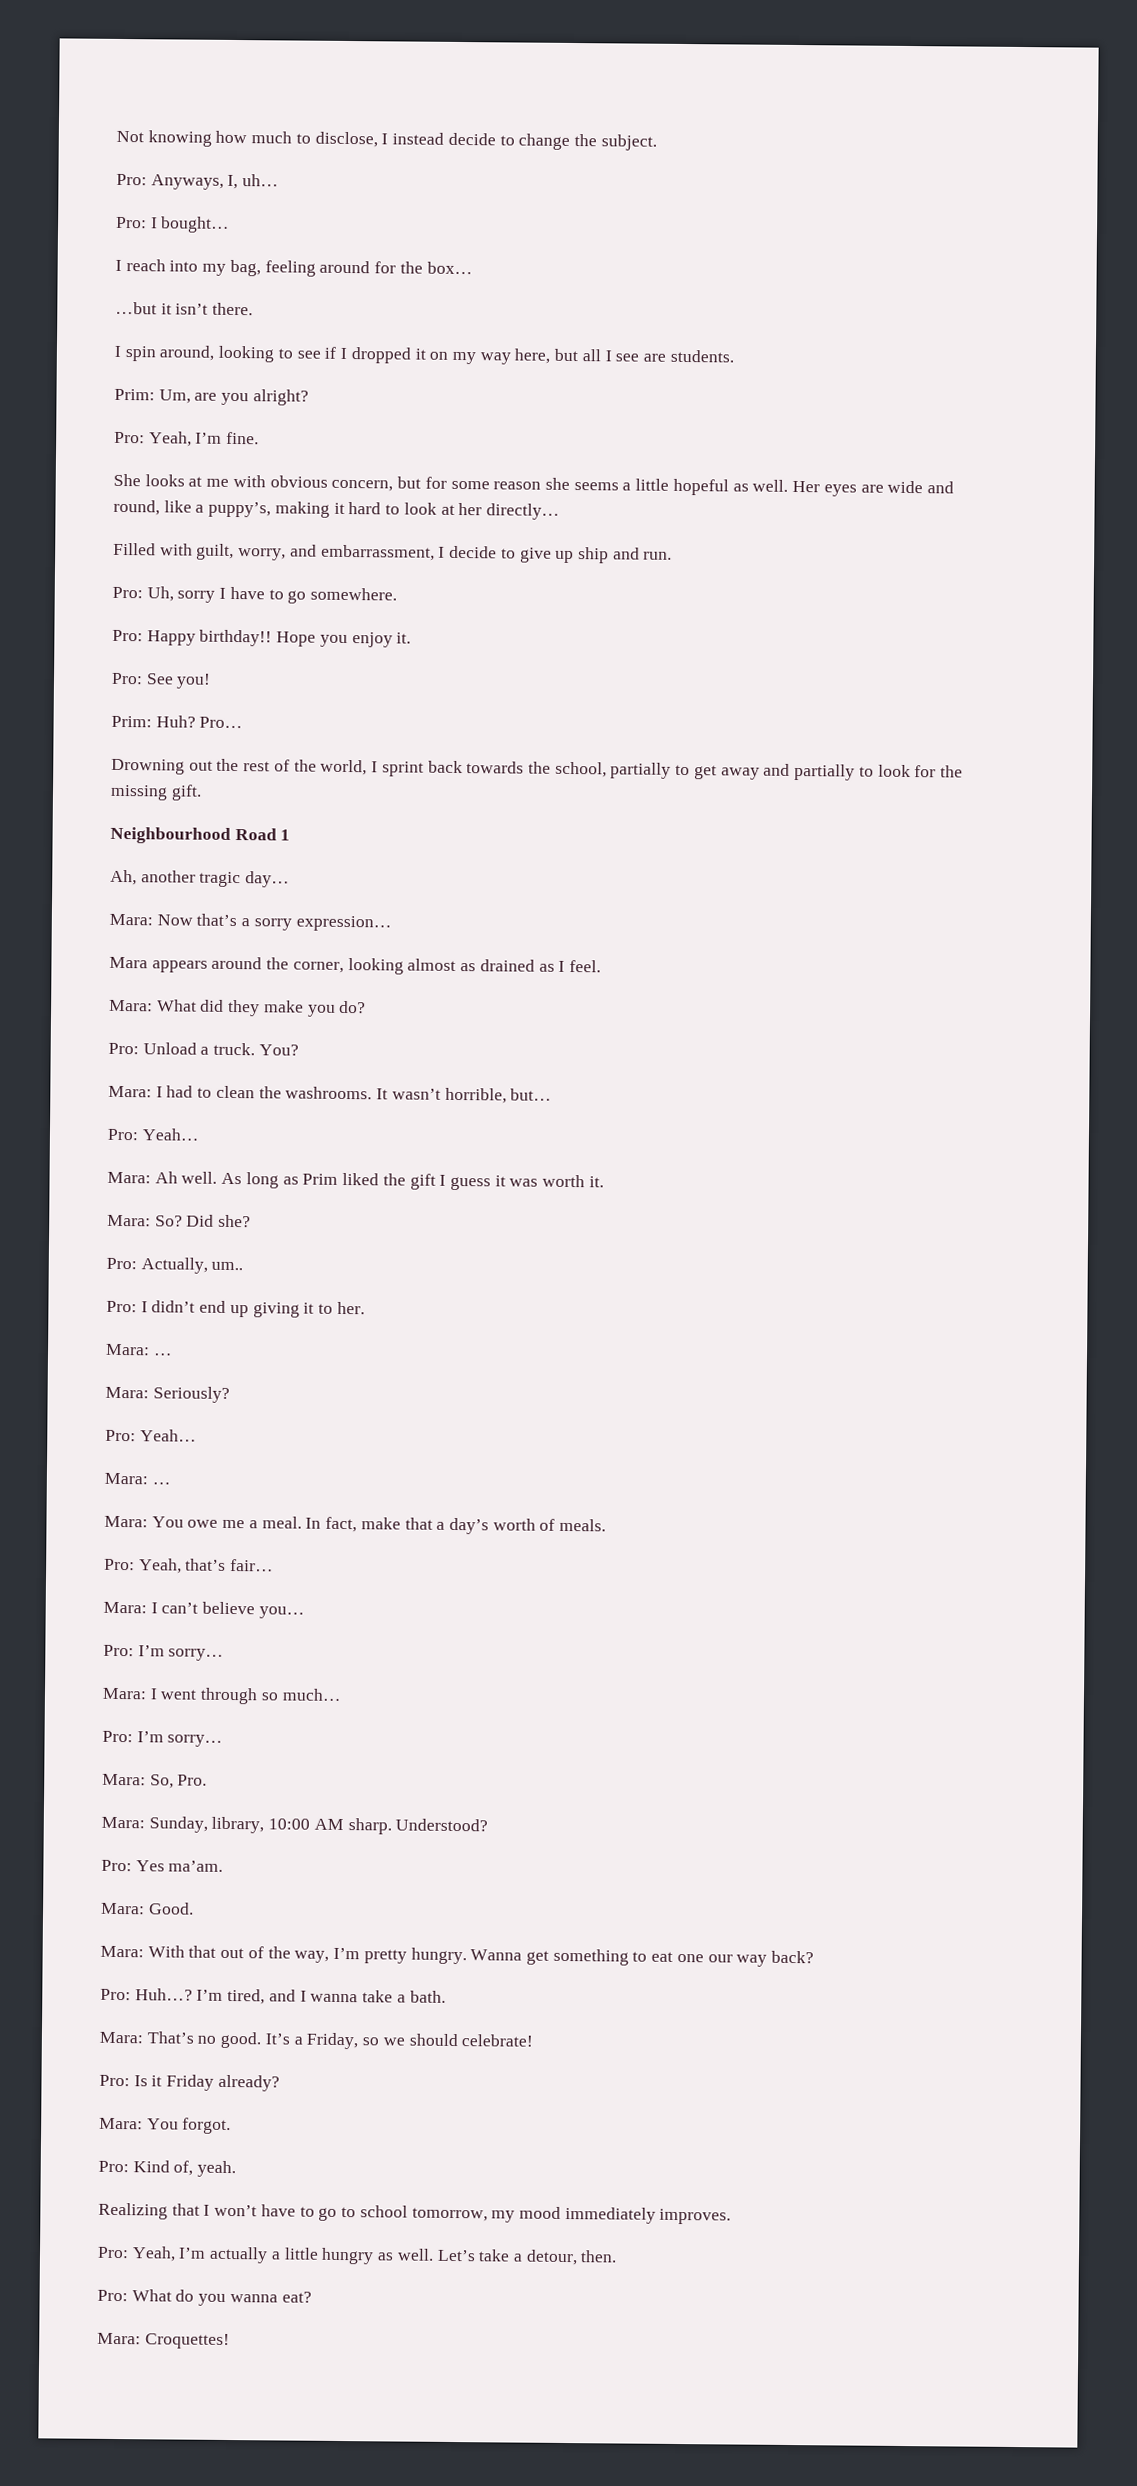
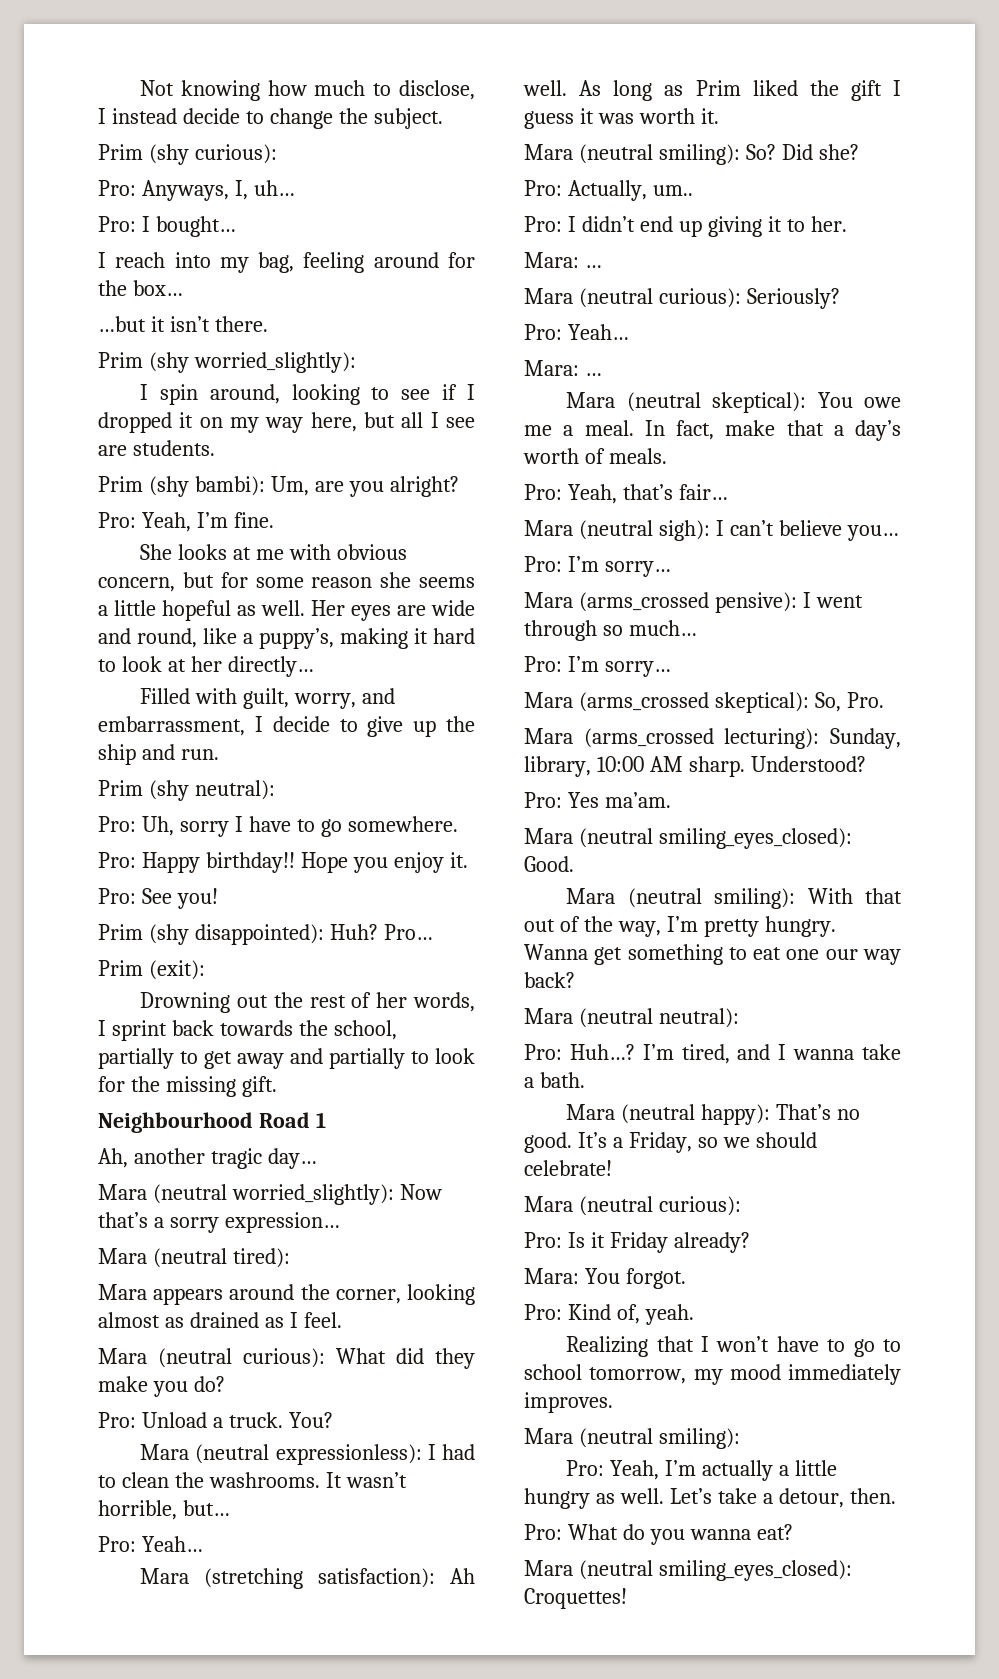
+ Prim (shy curious):
+ Prim (shy worried_slightly):
- Prim: Um, are you alright?
+ Prim (shy bambi): Um, are you alright?
- Filled with guilt, worry, and embarrassment, I decide to give up ship and run.
+ Filled with guilt, worry, and embarrassment, I decide to give up the ship and run.
+ Prim (shy neutral):
- Prim: Huh?
+ Prim (shy disappointed): Huh?
+ Prim (exit):
- Drowning out the rest of the world, I sprint back towards the school, partially to get away and partially to look for the missing gift.
+ Drowning out the rest of her words, I sprint back towards the school, partially to get away and partially to look for the missing gift.
- Mara: Now that’s a sorry expression…
+ Mara (neutral worried_slightly): Now that’s a sorry expression…
+ Mara (neutral tired):
- Mara: What did they make you do?
+ Mara (neutral curious): What did they make you do?
- Mara: I had to clean the washrooms.
+ Mara (neutral expressionless): I had to clean the washrooms.
- Mara: Ah well.
+ Mara (stretching satisfaction): Ah well.
- Mara: So?
+ Mara (neutral smiling): So?
- Mara: Seriously?
+ Mara (neutral curious): Seriously?
- Mara: You owe me a meal.
+ Mara (neutral skeptical): You owe me a meal.
- Mara: I can’t believe you…
+ Mara (neutral sigh): I can’t believe you…
- Mara: I went through so much…
+ Mara (arms_crossed pensive): I went through so much…
- Mara: So, Pro.
+ Mara (arms_crossed skeptical): So, Pro.
- Mara: Sunday, library, 10:00 AM sharp.
+ Mara (arms_crossed lecturing): Sunday, library, 10:00 AM sharp.
- Mara: Good.
- Mara: With that out of the way, I’m pretty hungry.
+ Mara (neutral smiling_eyes_closed): Good.
+ Mara (neutral smiling): With that out of the way, I’m pretty hungry.
+ Mara (neutral neutral):
- Mara: That’s no good.
+ Mara (neutral happy): That’s no good.
  It’s a Friday, so we should celebrate!
+ Mara (neutral curious):
  Realizing that I won’t have to go to school tomorrow, my mood immediately improves.
+ Mara (neutral smiling):
- Mara: Croquettes!
+ Mara (neutral smiling_eyes_closed): Croquettes!

